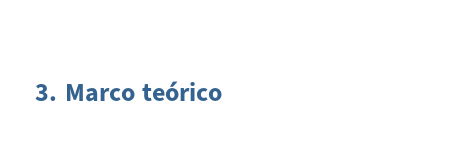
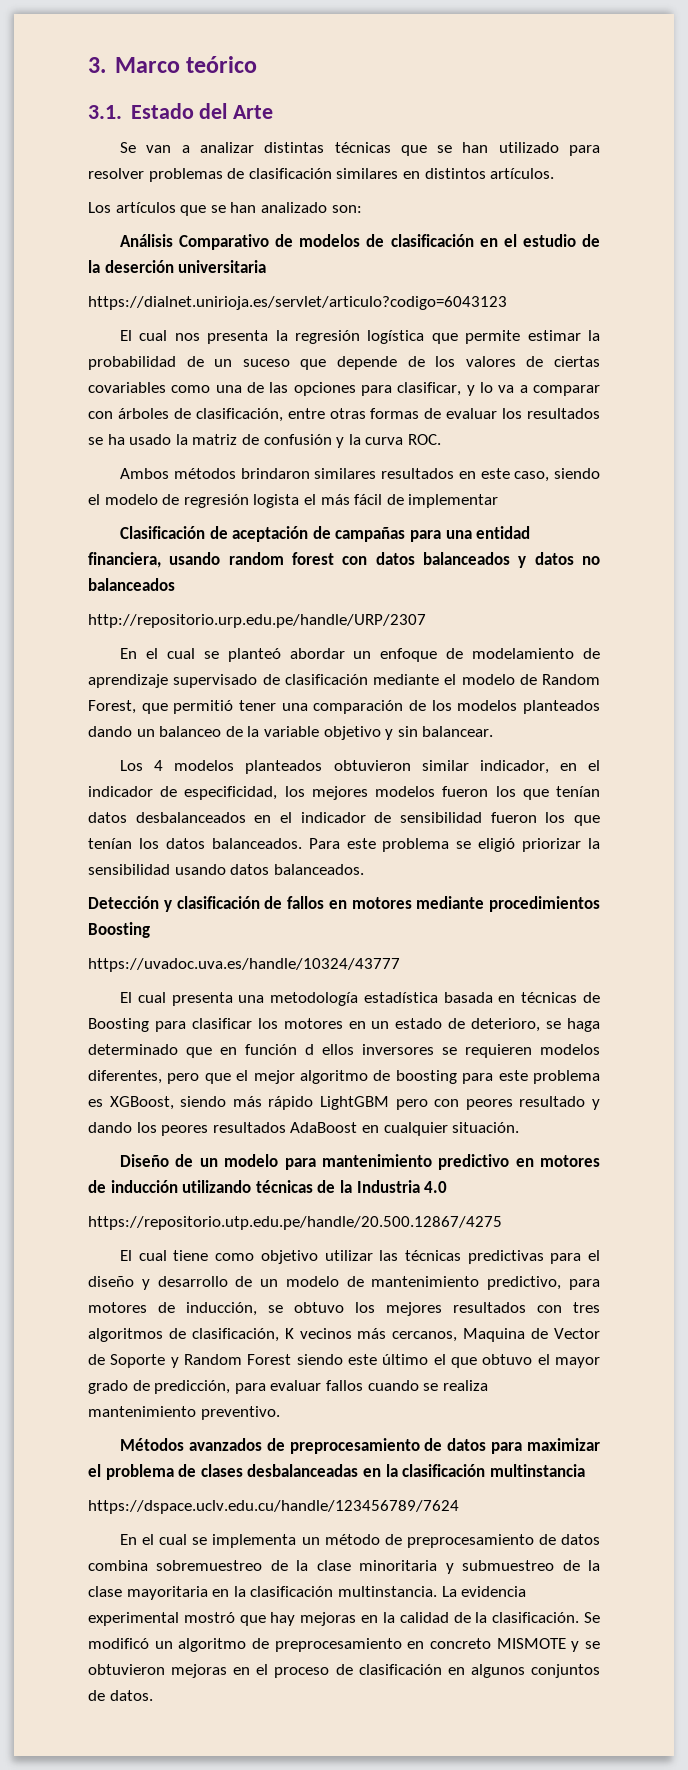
+ 3.1. Estado del Arte
+ Se van a analizar distintas técnicas que se han utilizado para resolver problemas de clasificación similares en distintos artículos.
+ Los artículos que se han analizado son:
+ Análisis Comparativo de modelos de clasificación en el estudio de la deserción universitaria
+ https://dialnet.unirioja.es/servlet/articulo?codigo=6043123
+ El cual nos presenta la regresión logística que permite estimar la probabilidad de un suceso que depende de los valores de ciertas covariables como una de las opciones para clasificar, y lo va a comparar con árboles de clasificación, entre otras formas de evaluar los resultados se ha usado la matriz de confusión y la curva ROC.
+ Ambos métodos brindaron similares resultados en este caso, siendo el modelo de regresión logista el más fácil de implementar
+ Clasificación de aceptación de campañas para una entidad financiera, usando random forest con datos balanceados y datos no balanceados
+ http://repositorio.urp.edu.pe/handle/URP/2307
+ En el cual se planteó abordar un enfoque de modelamiento de aprendizaje supervisado de clasificación mediante el modelo de Random Forest, que permitió tener una comparación de los modelos planteados dando un balanceo de la variable objetivo y sin balancear.
+ Los 4 modelos planteados obtuvieron similar indicador, en el indicador de especificidad, los mejores modelos fueron los que tenían datos desbalanceados en el indicador de sensibilidad fueron los que tenían los datos balanceados. Para este problema se eligió priorizar la sensibilidad usando datos balanceados.
+ Detección y clasificación de fallos en motores mediante procedimientos Boosting
+ https://uvadoc.uva.es/handle/10324/43777
+ El cual presenta una metodología estadística basada en técnicas de Boosting para clasificar los motores en un estado de deterioro, se haga determinado que en función d ellos inversores se requieren modelos diferentes, pero que el mejor algoritmo de boosting para este problema es XGBoost, siendo más rápido LightGBM pero con peores resultado y dando los peores resultados AdaBoost en cualquier situación.
+ Diseño de un modelo para mantenimiento predictivo en motores de inducción utilizando técnicas de la Industria 4.0
+ https://repositorio.utp.edu.pe/handle/20.500.12867/4275
+ El cual tiene como objetivo utilizar las técnicas predictivas para el diseño y desarrollo de un modelo de mantenimiento predictivo, para motores de inducción, se obtuvo los mejores resultados con tres algoritmos de clasificación, K vecinos más cercanos, Maquina de Vector de Soporte y Random Forest siendo este último el que obtuvo el mayor grado de predicción, para evaluar fallos cuando se realiza mantenimiento preventivo.
+ Métodos avanzados de preprocesamiento de datos para maximizar el problema de clases desbalanceadas en la clasificación multinstancia
+ https://dspace.uclv.edu.cu/handle/123456789/7624
+ En el cual se implementa un método de preprocesamiento de datos combina sobremuestreo de la clase minoritaria y submuestreo de la clase mayoritaria en la clasificación multinstancia. La evidencia experimental mostró que hay mejoras en la calidad de la clasificación. Se modificó un algoritmo de preprocesamiento en concreto MISMOTE y se obtuvieron mejoras en el proceso de clasificación en algunos conjuntos de datos.

